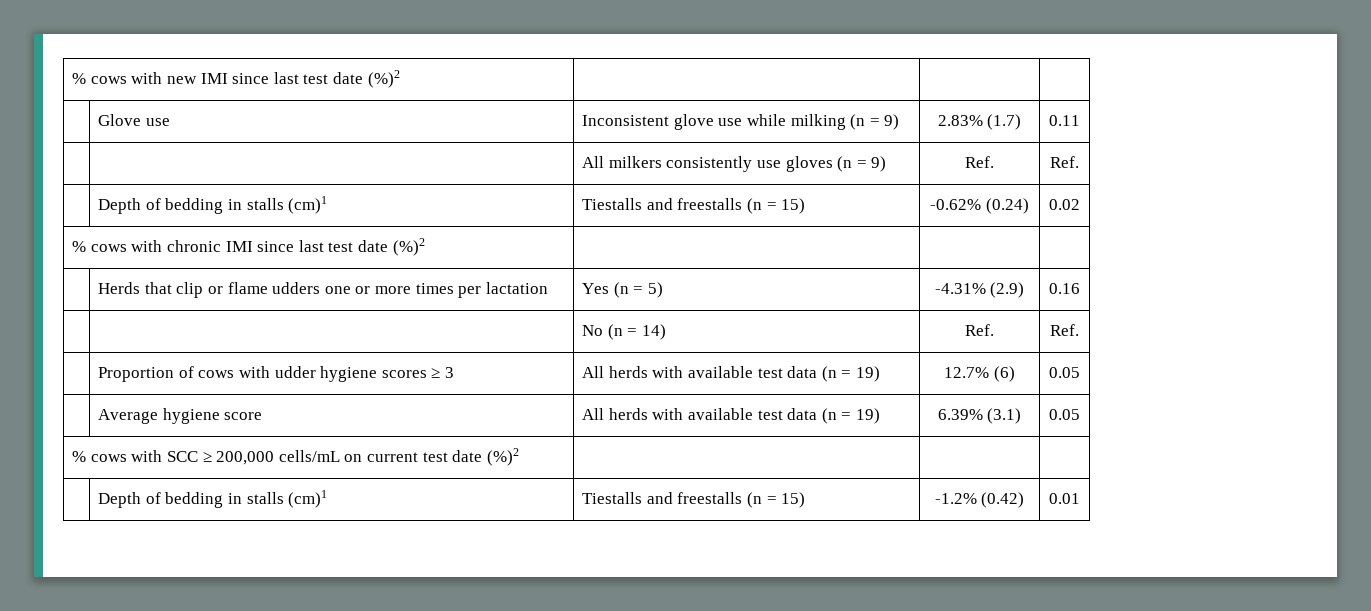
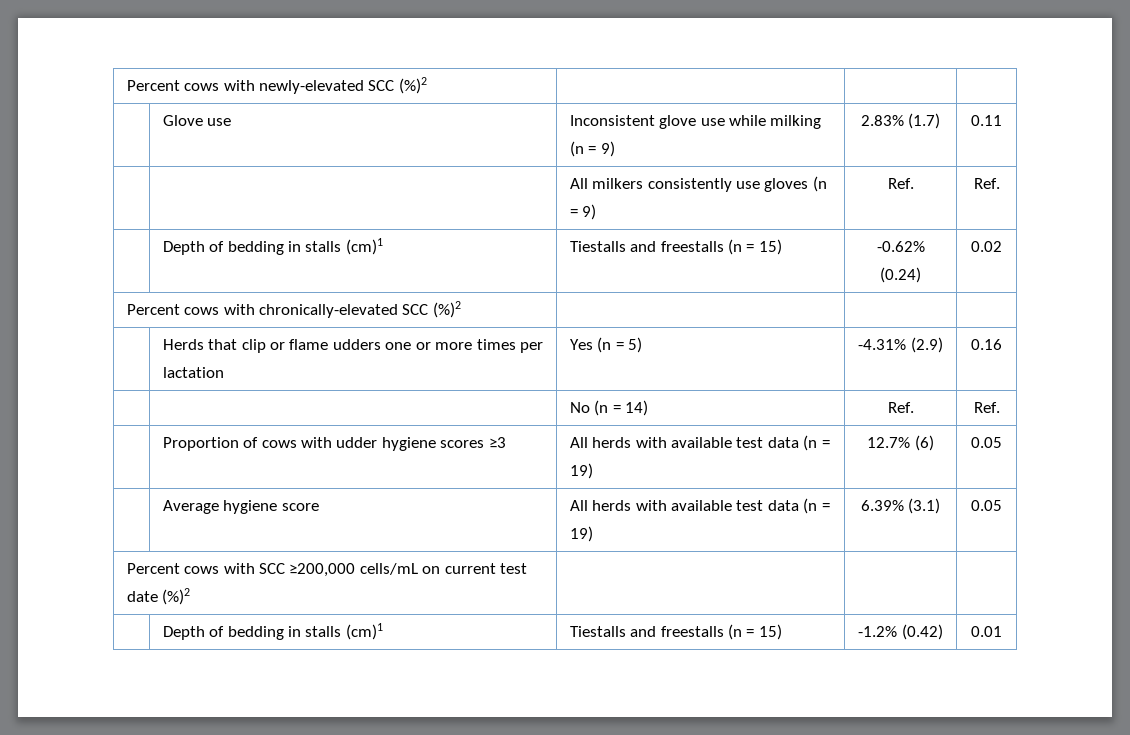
- % cows with new IMI since last test date (%)2 | | |
+ Percent cows with newly-elevated SCC (%)2 | | |
- % cows with chronic IMI since last test date (%)2 | | |
+ Percent cows with chronically-elevated SCC (%)2 | | |
- | Proportion of cows with udder hygiene scores ≥ 3 | All herds with available test data (n = 19) | 12.7% (6) | 0.05
+ | Proportion of cows with udder hygiene scores ≥3 | All herds with available test data (n = 19) | 12.7% (6) | 0.05
- % cows with SCC ≥ 200,000 cells/mL on current test date (%)2 | | |
+ Percent cows with SCC ≥200,000 cells/mL on current test date (%)2 | | |

